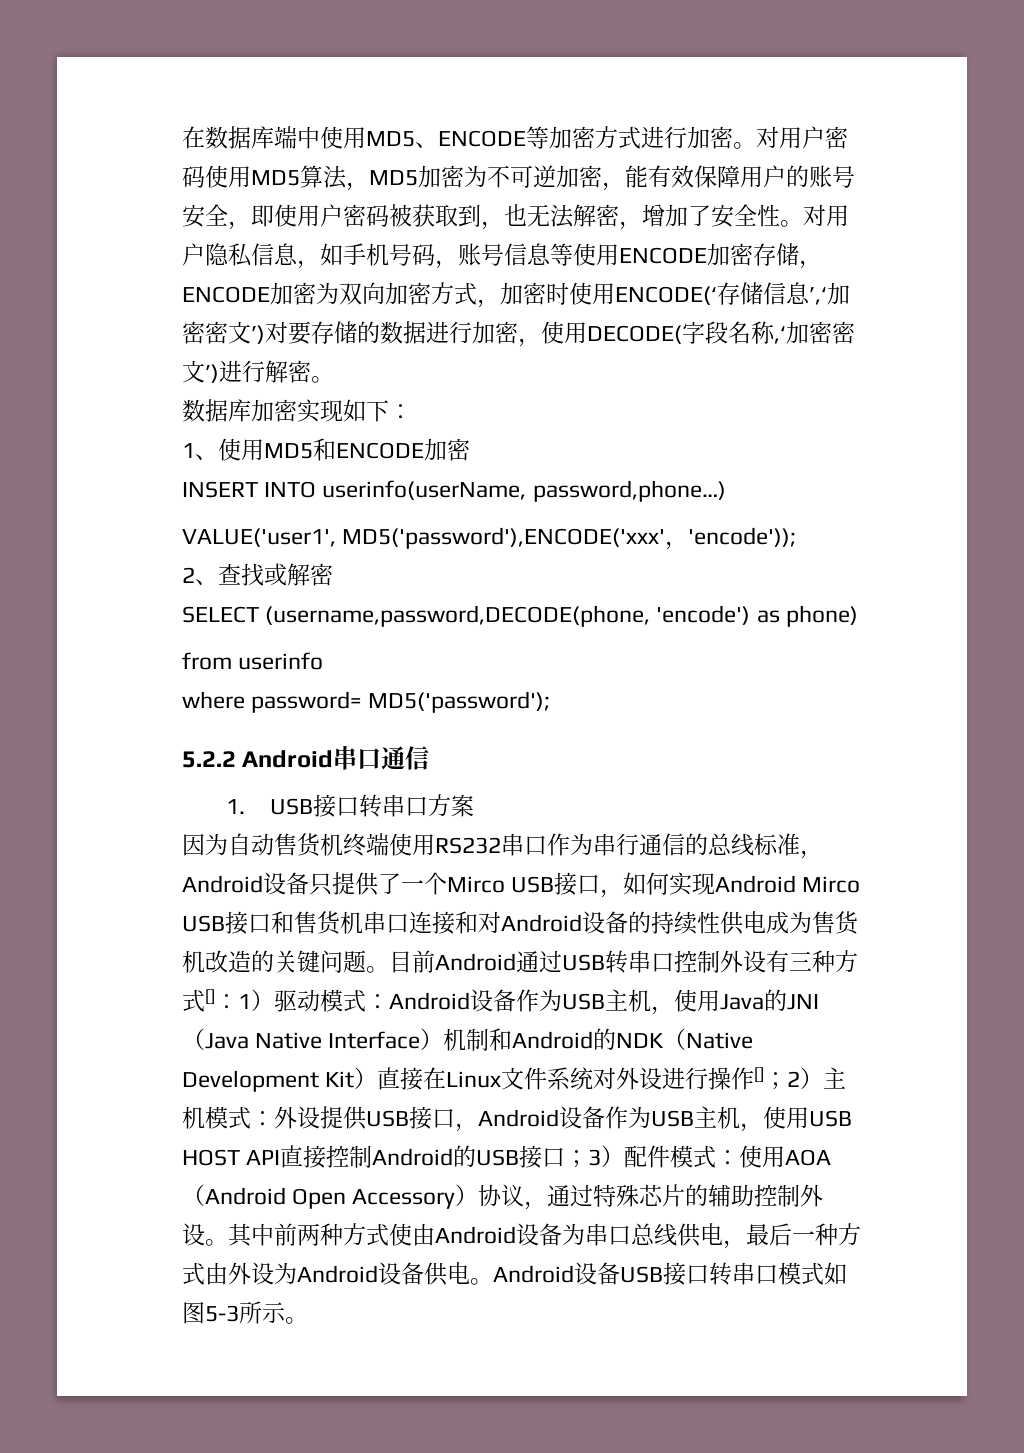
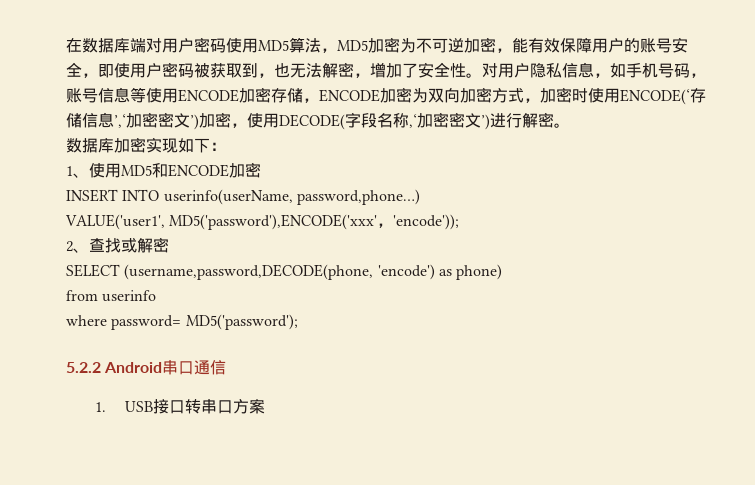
- 在数据库端中使用MD5、ENCODE等加密方式进行加密。对用户密码使用MD5算法，MD5加密为不可逆加密，能有效保障用户的账号安全，即使用户密码被获取到，也无法解密，增加了安全性。
+ 在数据库端对用户密码使用MD5算法，MD5加密为不可逆加密，能有效保障用户的账号安全，即使用户密码被获取到，也无法解密，增加了安全性。
- 对用户隐私信息，如手机号码，账号信息等使用ENCODE加密存储，ENCODE加密为双向加密方式，加密时使用ENCODE(‘存储信息’,‘加密密文’)对要存储的数据进行加密，使用DECODE(字段名称,‘加密密文’)进行解密。
+ 对用户隐私信息，如手机号码，账号信息等使用ENCODE加密存储，ENCODE加密为双向加密方式，加密时使用ENCODE(‘存储信息’,‘加密密文’)加密，使用DECODE(字段名称,‘加密密文’)进行解密。
- 因为自动售货机终端使用RS232串口作为串行通信的总线标准，Android设备只提供了一个Mirco USB接口，如何实现Android Mirco USB接口和售货机串口连接和对Android设备的持续性供电成为售货机改造的关键问题。目前Android通过USB转串口控制外设有三种方式[]：1）驱动模式：Android设备作为USB主机，使用Java的JNI（Java Native Interface）机制和Android的NDK（Native Development Kit）直接在Linux文件系统对外设进行操作[]；2）主机模式：外设提供USB接口，Android设备作为USB主机，使用USB HOST API直接控制Android的USB接口；3）配件模式：使用AOA（Android Open Accessory）协议，通过特殊芯片的辅助控制外设。其中前两种方式使由Android设备为串口总线供电，最后一种方式由外设为Android设备供电。Android设备USB接口转串口模式如图5-3所示。

